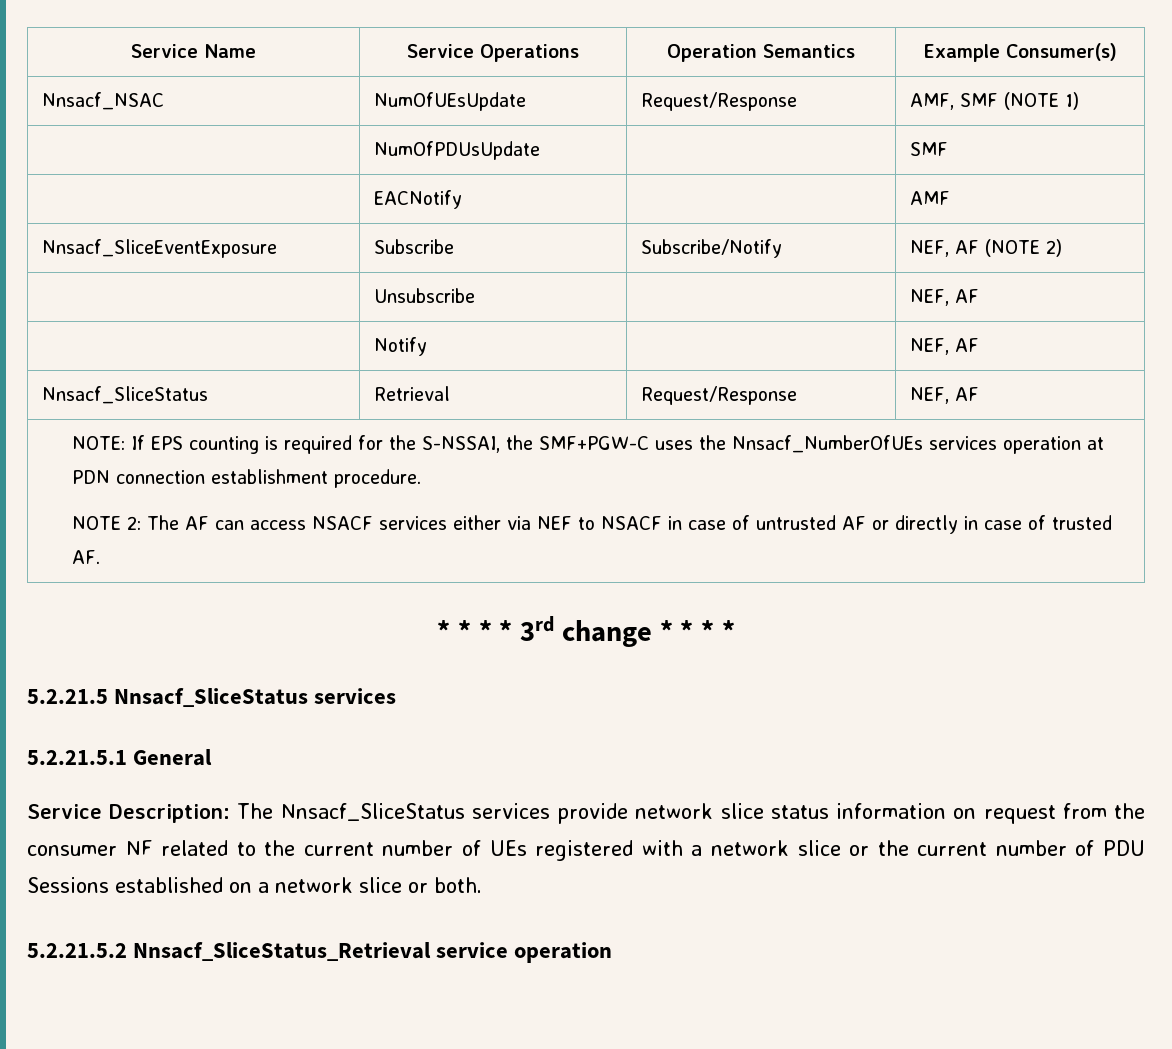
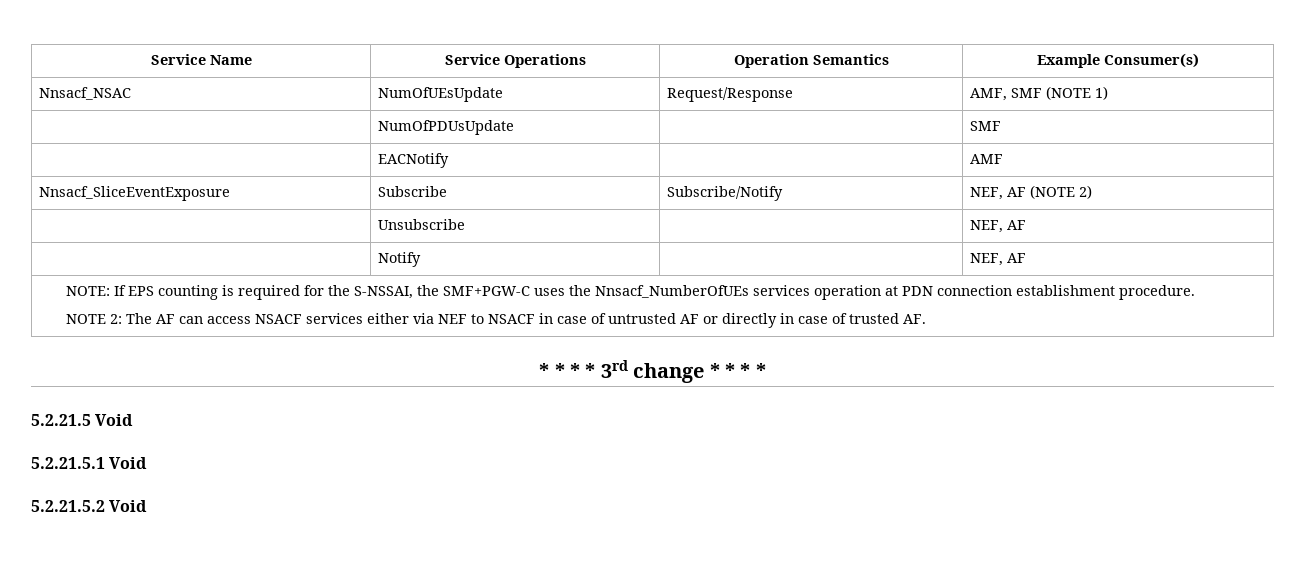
- Nnsacf_SliceStatus | Retrieval | Request/Response | NEF, AF
- 5.2.21.5 Nnsacf_SliceStatus services
+ 5.2.21.5 Void
- 5.2.21.5.1 General
- Service Description: The Nnsacf_SliceStatus services provide network slice status information on request from the consumer NF related to the current number of UEs registered with a network slice or the current number of PDU Sessions established on a network slice or both.
- 5.2.21.5.2 Nnsacf_SliceStatus_Retrieval service operation
+ 5.2.21.5.1 Void
+ 5.2.21.5.2 Void

